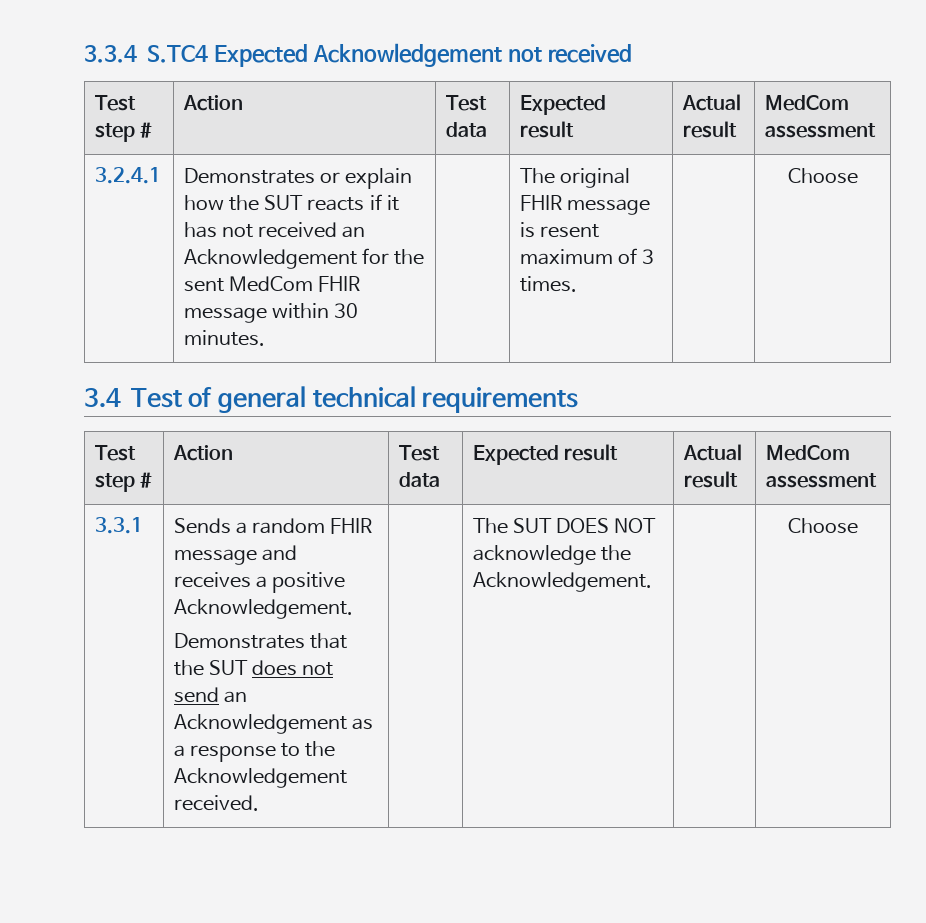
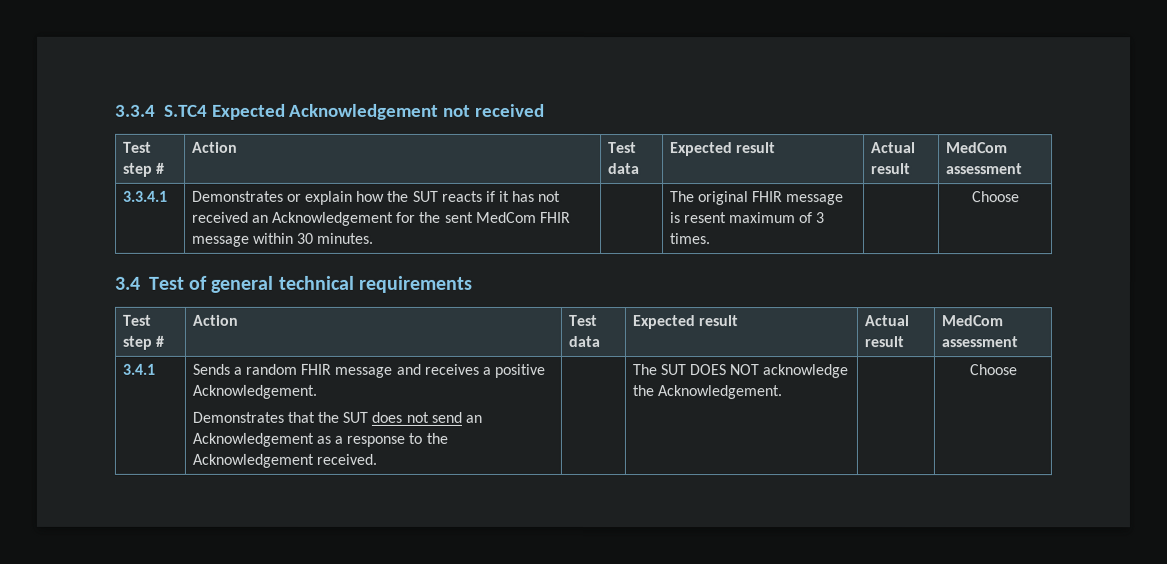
- 3.2.4.1 | Demonstrates or explain how the SUT reacts if it has not received an Acknowledgement for the sent MedCom FHIR message within 30 minutes. | | The original FHIR message is resent maximum of 3 times. | | Choose
+ 3.3.4.1 | Demonstrates or explain how the SUT reacts if it has not received an Acknowledgement for the sent MedCom FHIR message within 30 minutes. | | The original FHIR message is resent maximum of 3 times. | | Choose
- 3.3.1 | Sends a random FHIR message and receives a positive Acknowledgement.
+ 3.4.1 | Sends a random FHIR message and receives a positive Acknowledgement.

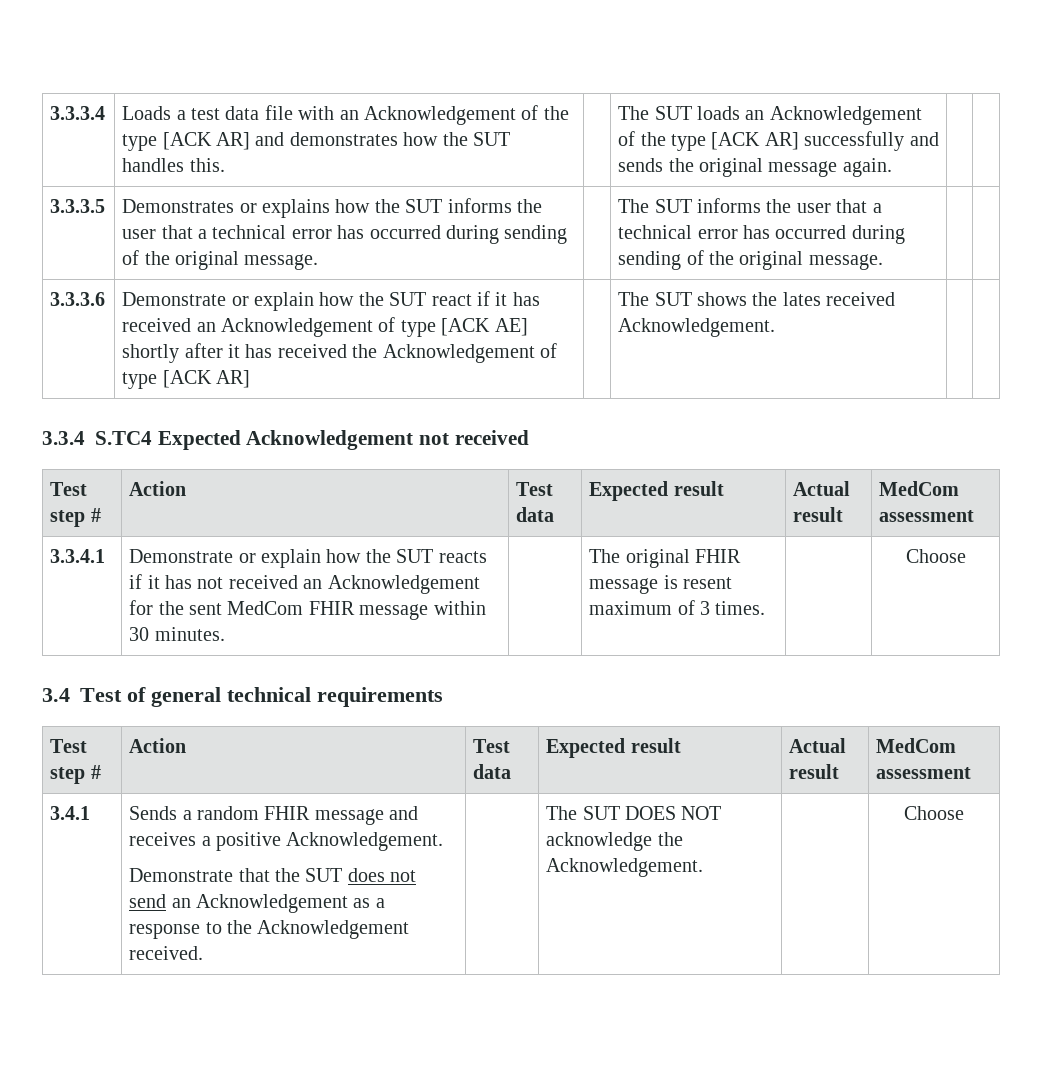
+ 3.3.3.4 | Loads a test data file with an Acknowledgement of the type [ACK AR] and demonstrates how the SUT handles this. | | The SUT loads an Acknowledgement of the type [ACK AR] successfully and sends the original message again. | |
+ 3.3.3.5 | Demonstrates or explains how the SUT informs the user that a technical error has occurred during sending of the original message. | | The SUT informs the user that a technical error has occurred during sending of the original message. | |
+ 3.3.3.6 | Demonstrate or explain how the SUT react if it has received an Acknowledgement of type [ACK AE] shortly after it has received the Acknowledgement of type [ACK AR] | | The SUT shows the lates received Acknowledgement. | |
- 3.3.4.1 | Demonstrates or explain how the SUT reacts if it has not received an Acknowledgement for the sent MedCom FHIR message within 30 minutes. | | The original FHIR message is resent maximum of 3 times. | | Choose
+ 3.3.4.1 | Demonstrate or explain how the SUT reacts if it has not received an Acknowledgement for the sent MedCom FHIR message within 30 minutes. | | The original FHIR message is resent maximum of 3 times. | | Choose
  3.4.1 | Sends a random FHIR message and receives a positive Acknowledgement.
- Demonstrates that the SUT does not send an Acknowledgement as a response to the Acknowledgement received. | | The SUT DOES NOT acknowledge the Acknowledgement. | | Choose
+ Demonstrate that the SUT does not send an Acknowledgement as a response to the Acknowledgement received. | | The SUT DOES NOT acknowledge the Acknowledgement. | | Choose

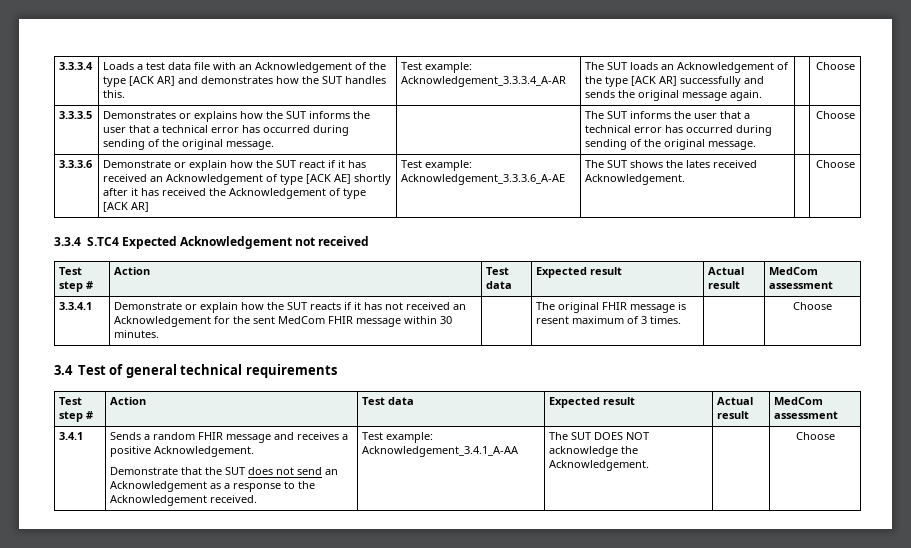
+ Test example: Acknowledgement_3.3.3.4_A-AR
- The SUT loads an Acknowledgement of the type [ACK AR] successfully and sends the original message again.
+ The SUT loads an Acknowledgement of the type [ACK AR] successfully and sends the original message again. | | Choose
- 3.3.3.5 | Demonstrates or explains how the SUT informs the user that a technical error has occurred during sending of the original message. | | The SUT informs the user that a technical error has occurred during sending of the original message. | |
+ 3.3.3.5 | Demonstrates or explains how the SUT informs the user that a technical error has occurred during sending of the original message. | | The SUT informs the user that a technical error has occurred during sending of the original message. | | Choose
- 3.3.3.6 | Demonstrate or explain how the SUT react if it has received an Acknowledgement of type [ACK AE] shortly after it has received the Acknowledgement of type [ACK AR] | | The SUT shows the lates received Acknowledgement. | |
+ 3.3.3.6 | Demonstrate or explain how the SUT react if it has received an Acknowledgement of type [ACK AE] shortly after it has received the Acknowledgement of type [ACK AR] | Test example: Acknowledgement_3.3.3.6_A-AE | The SUT shows the lates received Acknowledgement. | | Choose
  3.4.1 | Sends a random FHIR message and receives a positive Acknowledgement.
- Demonstrate that the SUT does not send an Acknowledgement as a response to the Acknowledgement received. | | The SUT DOES NOT acknowledge the Acknowledgement. | | Choose
+ Demonstrate that the SUT does not send an Acknowledgement as a response to the Acknowledgement received. | Test example: Acknowledgement_3.4.1_A-AA | The SUT DOES NOT acknowledge the Acknowledgement. | | Choose

